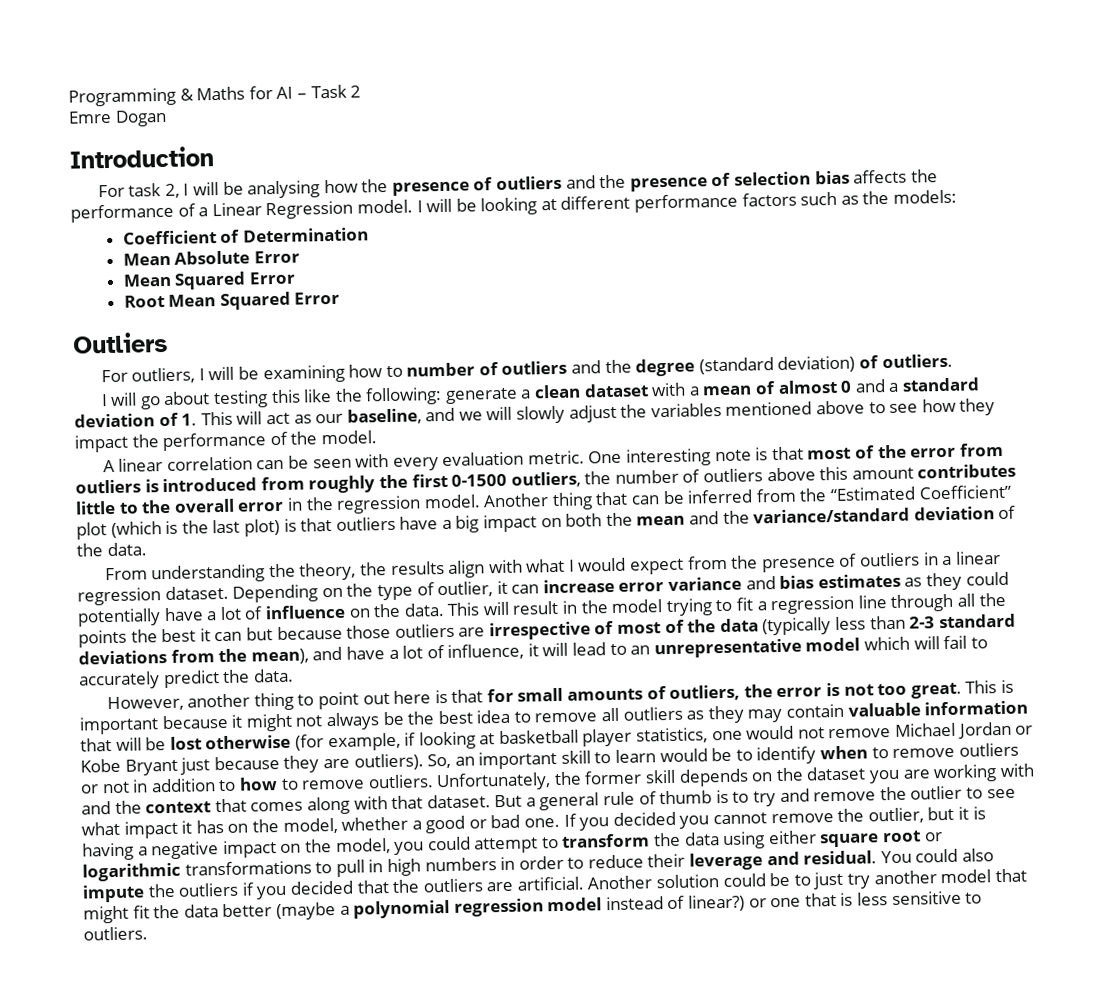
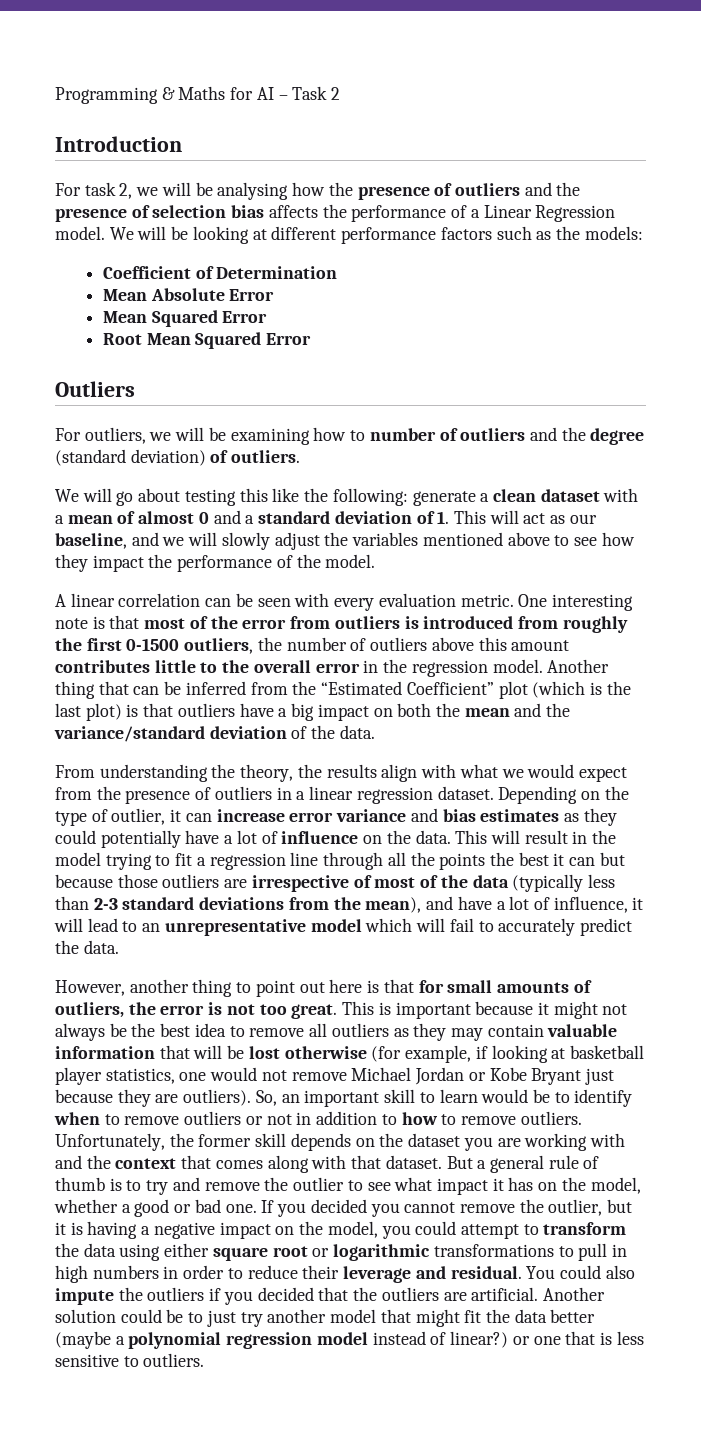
- Emre Dogan
- For task 2, I will be analysing how the presence of outliers and the presence of selection bias affects the performance of a Linear Regression model.
+ For task 2, we will be analysing how the presence of outliers and the presence of selection bias affects the performance of a Linear Regression model.
- I will be looking at different performance factors such as the models:
+ We will be looking at different performance factors such as the models:
- For outliers, I will be examining how to number of outliers and the degree (standard deviation) of outliers.
+ For outliers, we will be examining how to number of outliers and the degree (standard deviation) of outliers.
- I will go about testing this like the following: generate a clean dataset with a mean of almost 0 and a standard deviation of 1. This will act as our baseline, and we will slowly adjust the variables mentioned above to see how they impact the performance of the model.
+ We will go about testing this like the following: generate a clean dataset with a mean of almost 0 and a standard deviation of 1. This will act as our baseline, and we will slowly adjust the variables mentioned above to see how they impact the performance of the model.
- From understanding the theory, the results align with what I would expect from the presence of outliers in a linear regression dataset.
+ From understanding the theory, the results align with what we would expect from the presence of outliers in a linear regression dataset.

